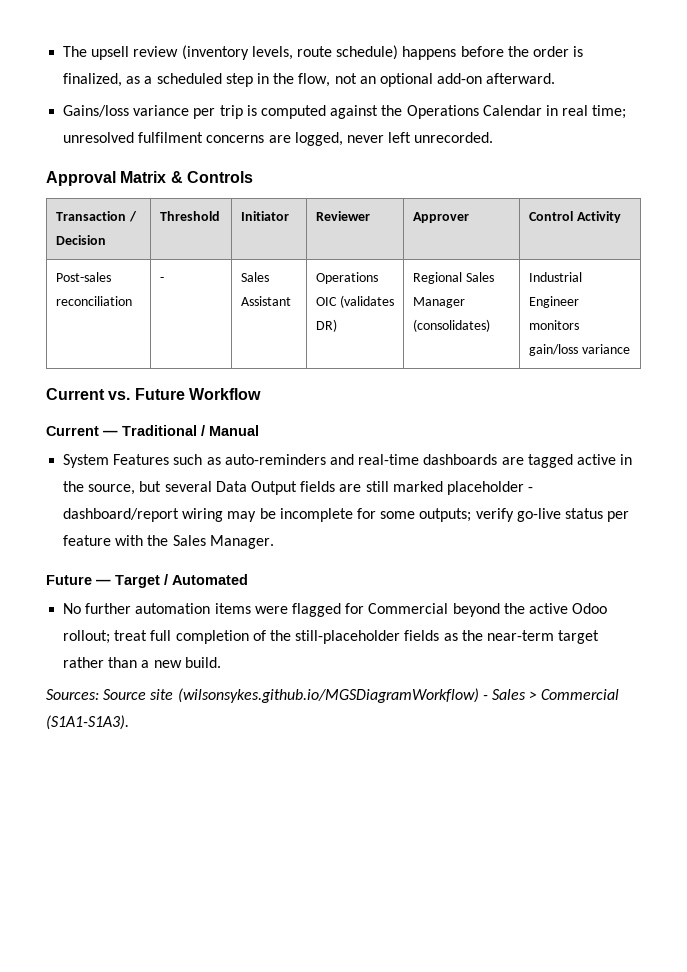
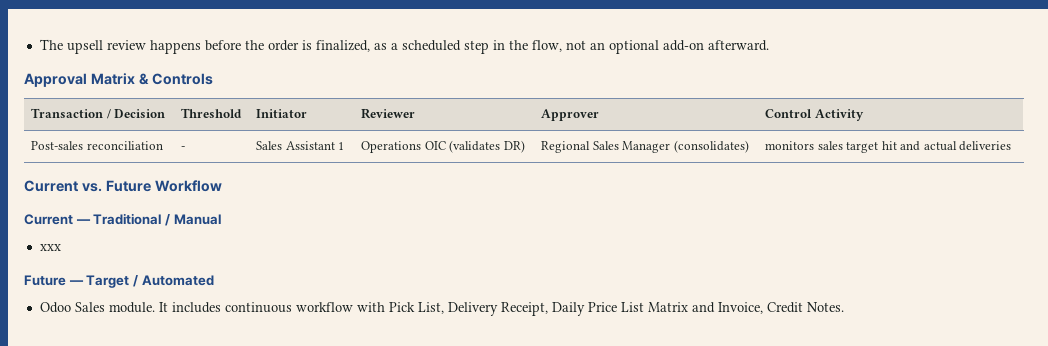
- The upsell review (inventory levels, route schedule) happens before the order is finalized, as a scheduled step in the flow, not an optional add-on afterward.
+ The upsell review happens before the order is finalized, as a scheduled step in the flow, not an optional add-on afterward.
- Gains/loss variance per trip is computed against the Operations Calendar in real time; unresolved fulfilment concerns are logged, never left unrecorded.
- Post-sales reconciliation | - | Sales Assistant | Operations OIC (validates DR) | Regional Sales Manager (consolidates) | Industrial Engineer monitors gain/loss variance
+ Post-sales reconciliation | - | Sales Assistant 1 | Operations OIC (validates DR) | Regional Sales Manager (consolidates) | monitors sales target hit and actual deliveries
- System Features such as auto-reminders and real-time dashboards are tagged active in the source, but several Data Output fields are still marked placeholder - dashboard/report wiring may be incomplete for some outputs; verify go-live status per feature with the Sales Manager.
+ xxx
- No further automation items were flagged for Commercial beyond the active Odoo rollout; treat full completion of the still-placeholder fields as the near-term target rather than a new build.
- Sources: Source site (wilsonsykes.github.io/MGSDiagramWorkflow) - Sales > Commercial (S1A1-S1A3).
+ Odoo Sales module. It includes continuous workflow with Pick List, Delivery Receipt, Daily Price List Matrix and Invoice, Credit Notes.

